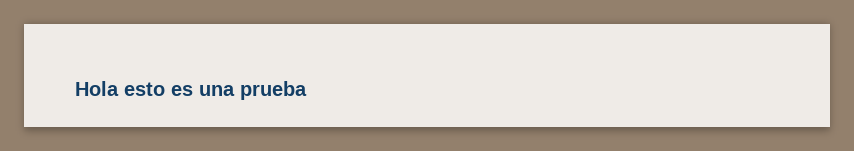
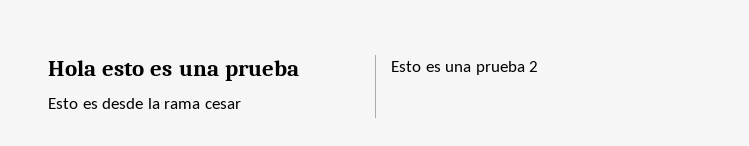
+ Esto es desde la rama cesar
+ Esto es una prueba 2

